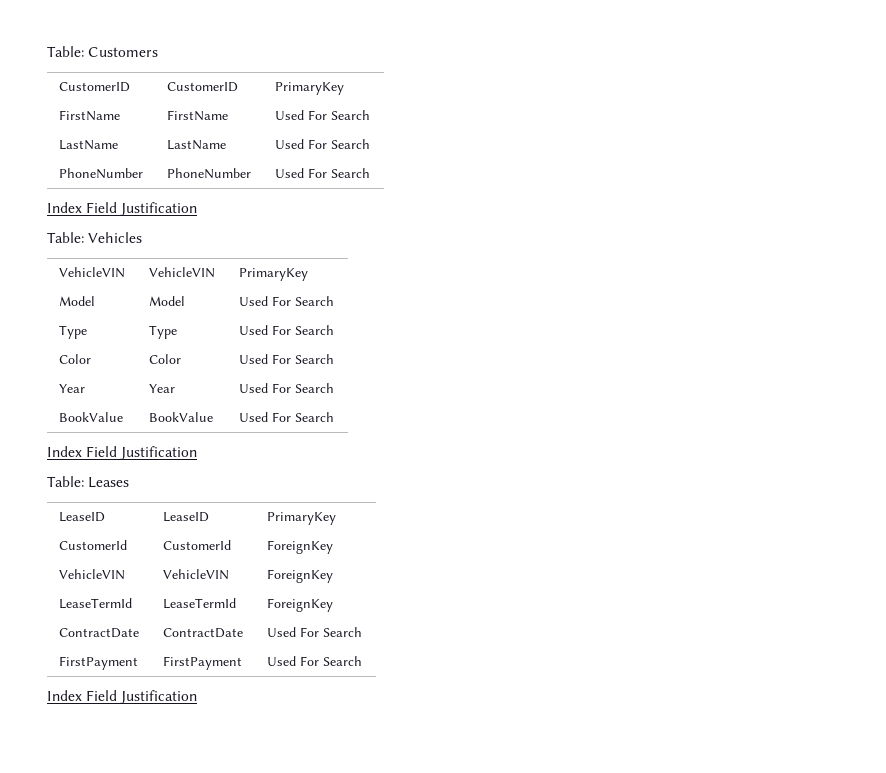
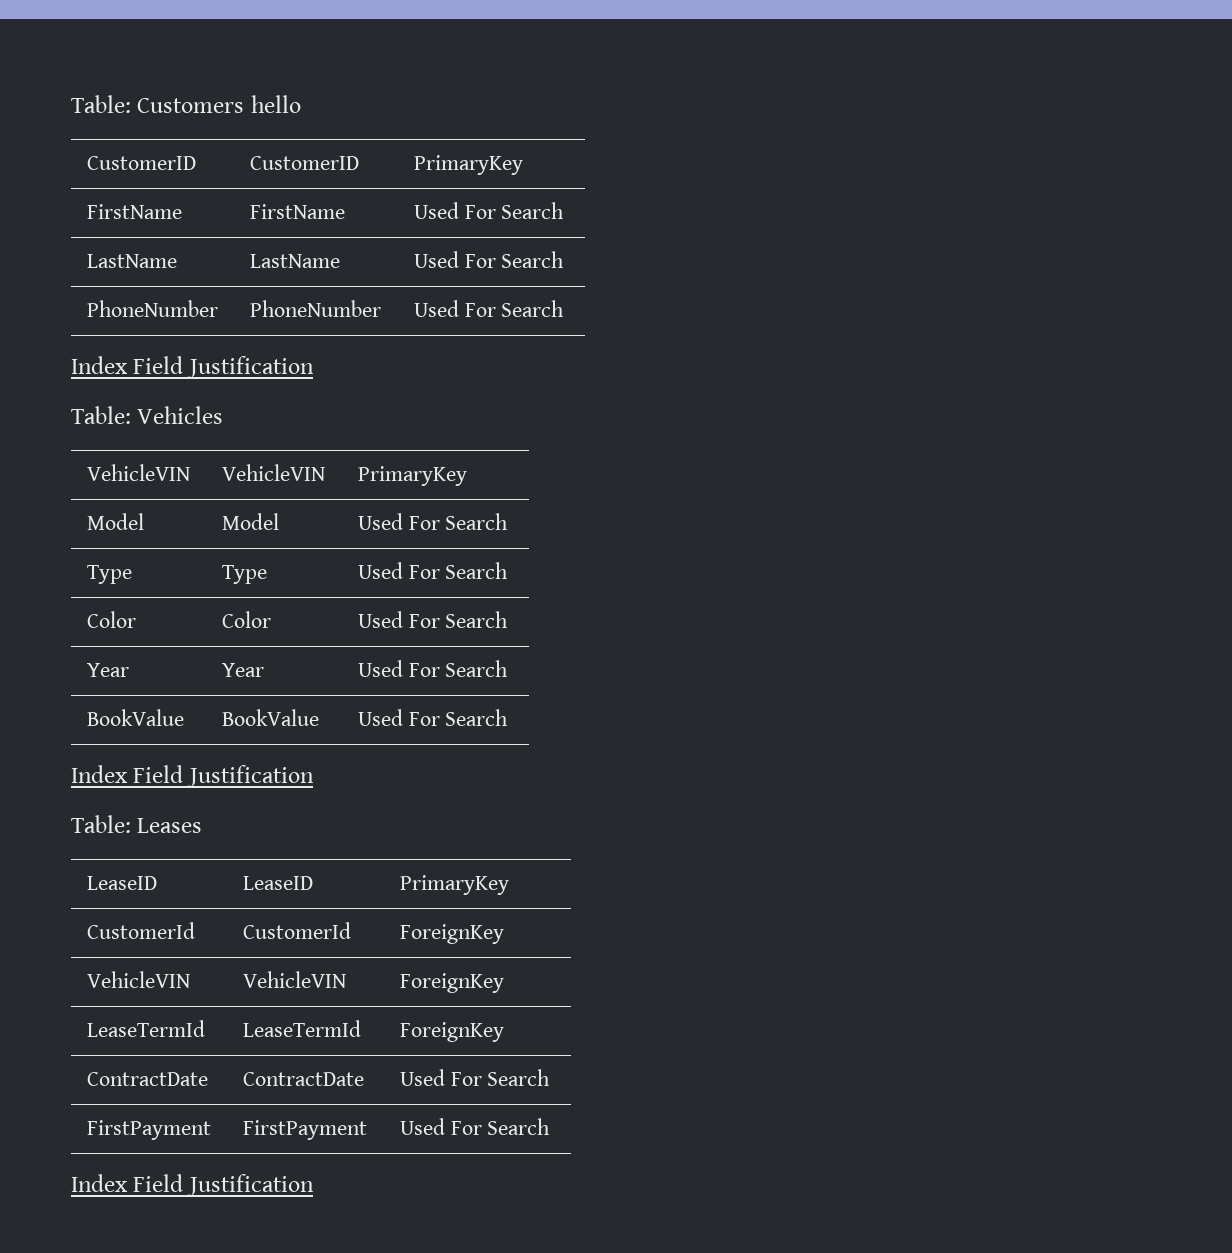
- Table: Customers
+ Table: Customers hello

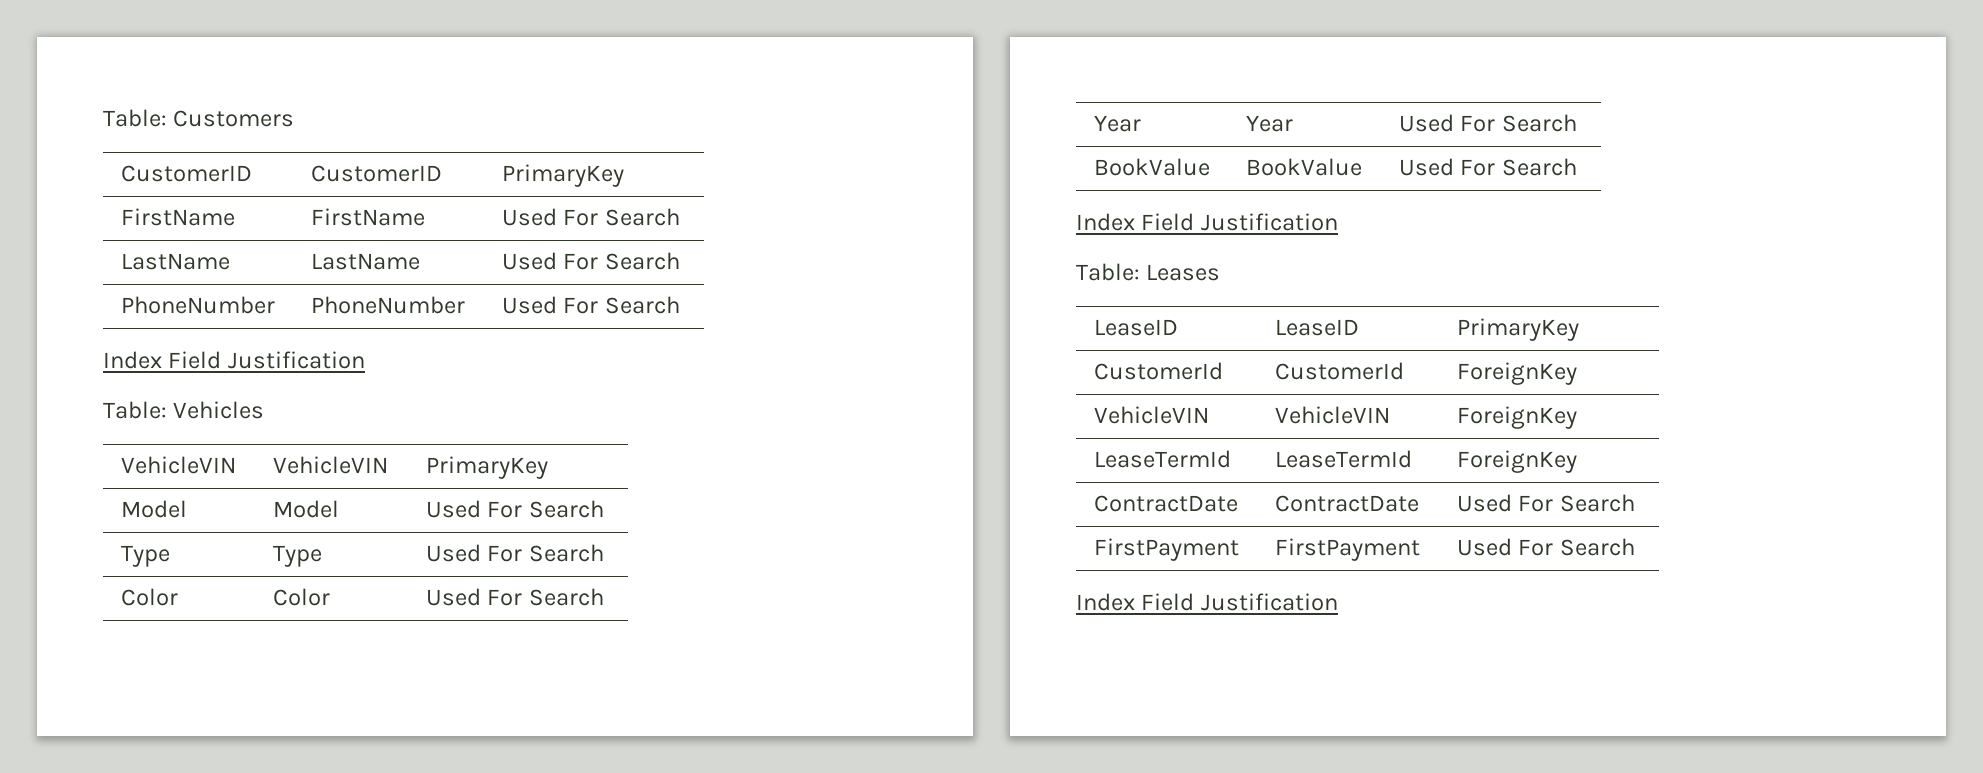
- Table: Customers hello
+ Table: Customers

